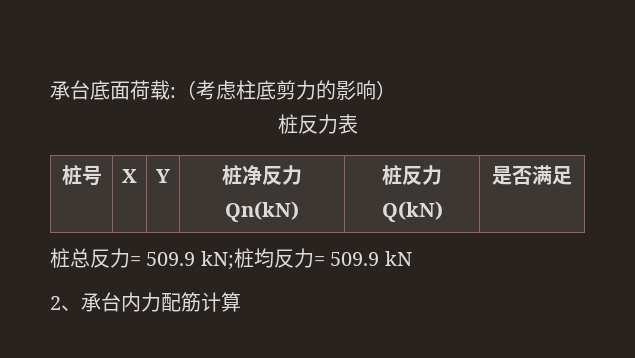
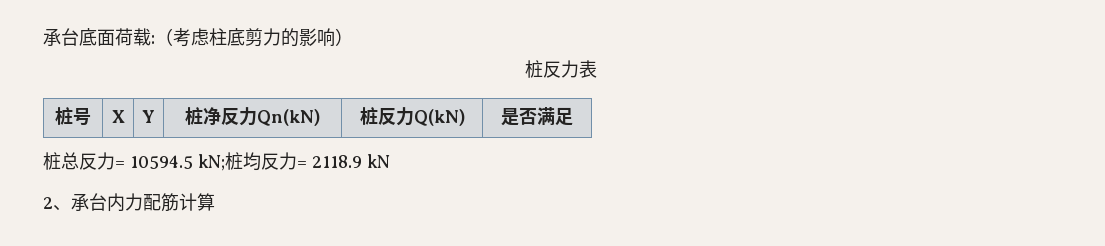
- 桩总反力= 509.9 kN;桩均反力= 509.9 kN
+ 桩总反力= 10594.5 kN;桩均反力= 2118.9 kN

